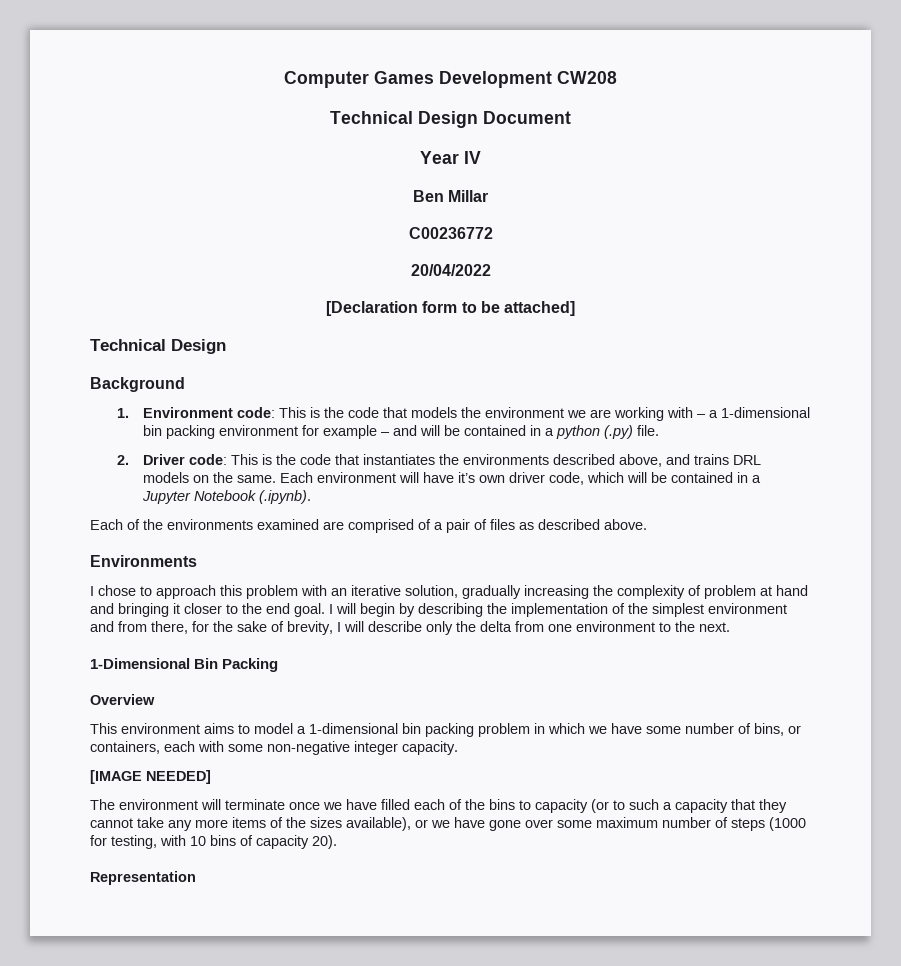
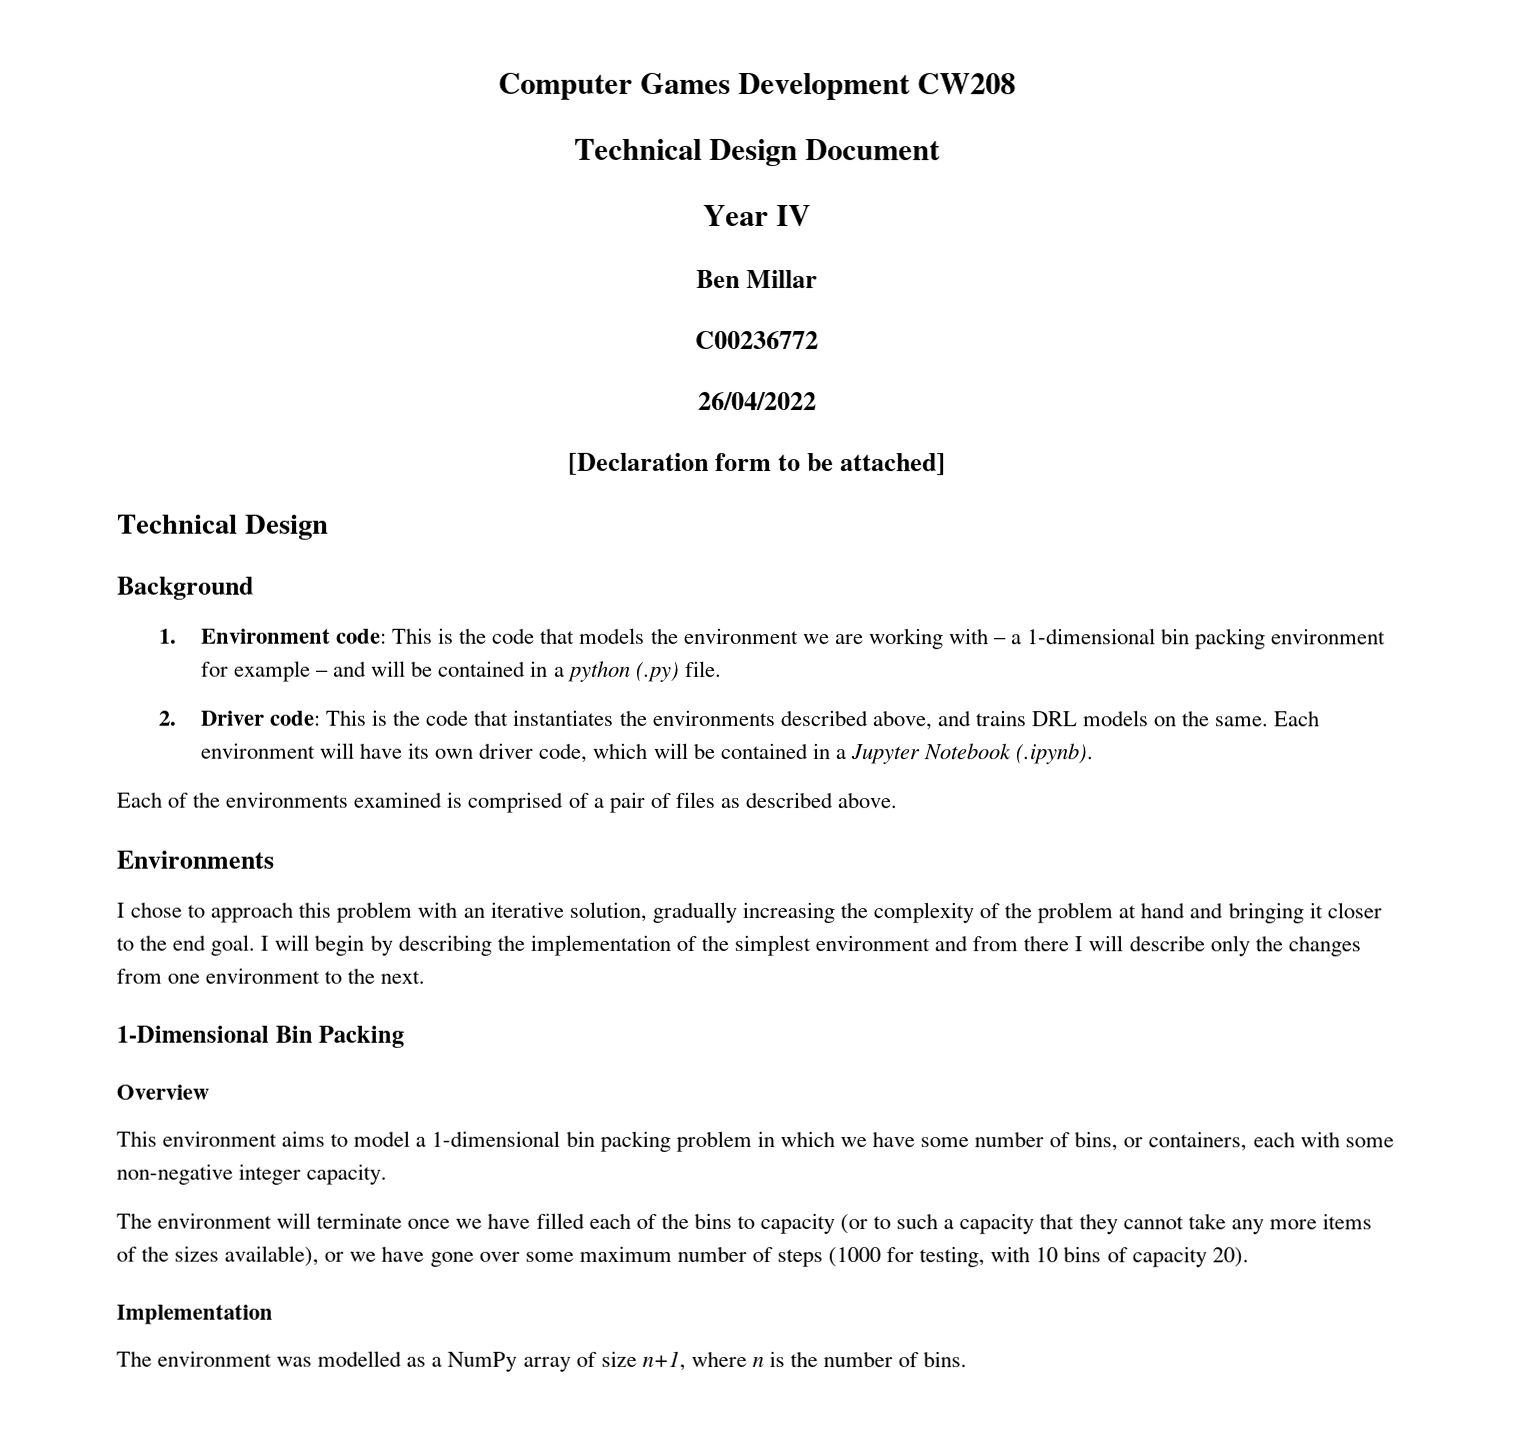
- 20/04/2022
+ 26/04/2022
- Each environment will have it’s own driver code, which will be contained in a Jupyter Notebook (.ipynb).
+ Each environment will have its own driver code, which will be contained in a Jupyter Notebook (.ipynb).
- Each of the environments examined are comprised of a pair of files as described above.
+ Each of the environments examined is comprised of a pair of files as described above.
- I chose to approach this problem with an iterative solution, gradually increasing the complexity of problem at hand and bringing it closer to the end goal.
+ I chose to approach this problem with an iterative solution, gradually increasing the complexity of the problem at hand and bringing it closer to the end goal.
- I will begin by describing the implementation of the simplest environment and from there, for the sake of brevity, I will describe only the delta from one environment to the next.
+ I will begin by describing the implementation of the simplest environment and from there I will describe only the changes from one environment to the next.
- [IMAGE NEEDED]
- Representation
+ Implementation
+ The environment was modelled as a NumPy array of size n+1, where n is the number of bins.

